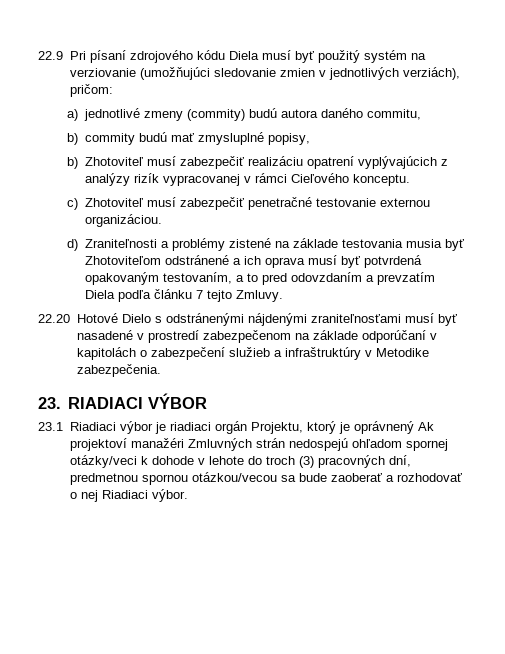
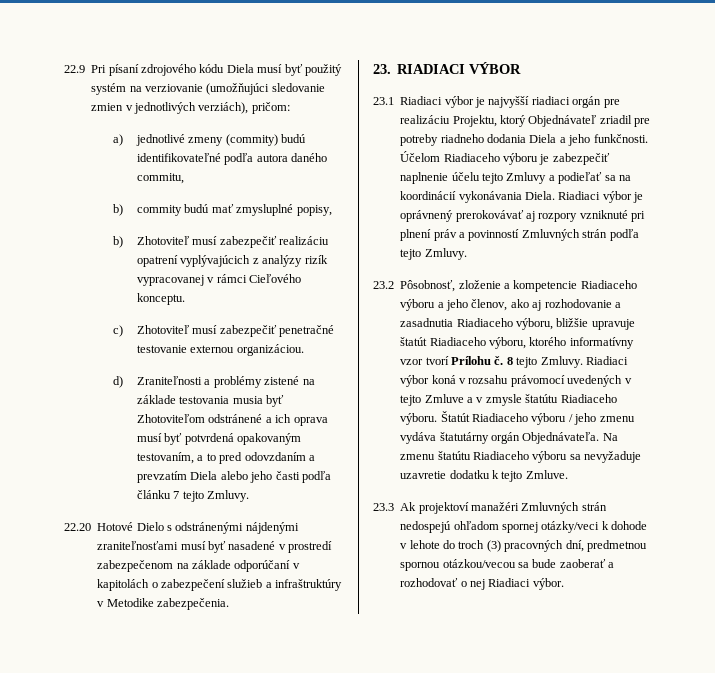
- a) jednotlivé zmeny (commity) budú autora daného commitu,
+ a) jednotlivé zmeny (commity) budú identifikovateľné podľa autora daného commitu,
- d) Zraniteľnosti a problémy zistené na základe testovania musia byť Zhotoviteľom odstránené a ich oprava musí byť potvrdená opakovaným testovaním, a to pred odovzdaním a prevzatím Diela podľa článku 7 tejto Zmluvy.
+ d) Zraniteľnosti a problémy zistené na základe testovania musia byť Zhotoviteľom odstránené a ich oprava musí byť potvrdená opakovaným testovaním, a to pred odovzdaním a prevzatím Diela alebo jeho časti podľa článku 7 tejto Zmluvy.
- 23.1 Riadiaci výbor je riadiaci orgán Projektu, ktorý je oprávnený Ak projektoví manažéri Zmluvných strán nedospejú ohľadom spornej otázky/veci k dohode v lehote do troch (3) pracovných dní, predmetnou spornou otázkou/vecou sa bude zaoberať a rozhodovať o nej Riadiaci výbor.
+ 23.1 Riadiaci výbor je najvyšší riadiaci orgán pre realizáciu Projektu, ktorý Objednávateľ zriadil pre potreby riadneho dodania Diela a jeho funkčnosti. Účelom Riadiaceho výboru je zabezpečiť naplnenie účelu tejto Zmluvy a podieľať sa na koordinácií vykonávania Diela. Riadiaci výbor je oprávnený prerokovávať aj rozpory vzniknuté pri plnení práv a povinností Zmluvných strán podľa tejto Zmluvy.
+ 23.2 Pôsobnosť, zloženie a kompetencie Riadiaceho výboru a jeho členov, ako aj rozhodovanie a zasadnutia Riadiaceho výboru, bližšie upravuje štatút Riadiaceho výboru, ktorého informatívny vzor tvorí Prílohu č. 8 tejto Zmluvy. Riadiaci výbor koná v rozsahu právomocí uvedených v tejto Zmluve a v zmysle štatútu Riadiaceho výboru. Štatút Riadiaceho výboru / jeho zmenu vydáva štatutárny orgán Objednávateľa. Na zmenu štatútu Riadiaceho výboru sa nevyžaduje uzavretie dodatku k tejto Zmluve.
+ 23.3 Ak projektoví manažéri Zmluvných strán nedospejú ohľadom spornej otázky/veci k dohode v lehote do troch (3) pracovných dní, predmetnou spornou otázkou/vecou sa bude zaoberať a rozhodovať o nej Riadiaci výbor.

